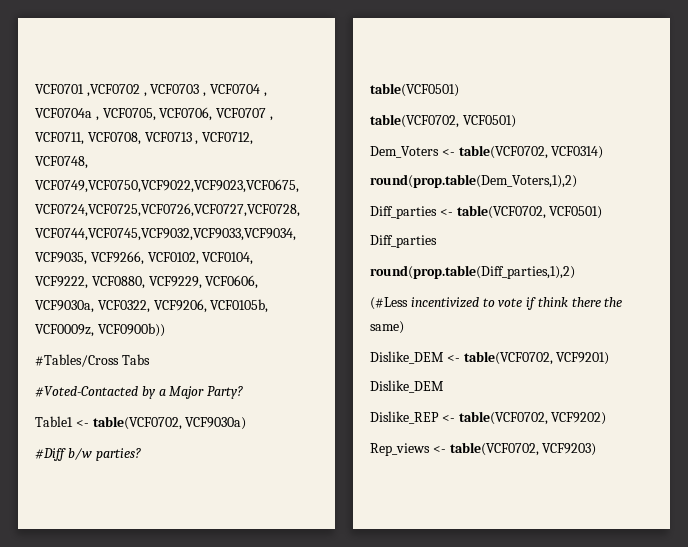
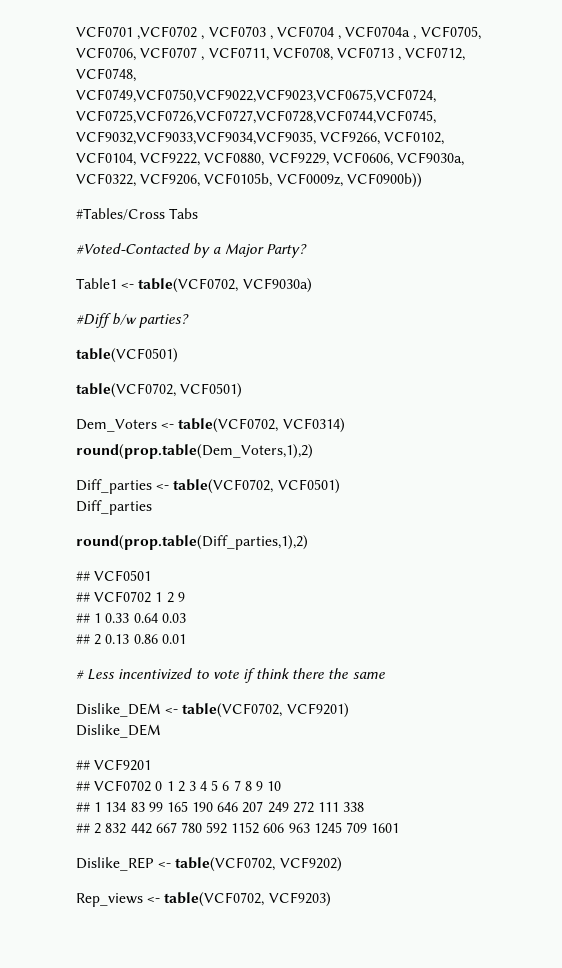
- (#Less incentivized to vote if think there the same)
+ ## VCF0501
+ ## VCF0702 1 2 9
+ ## 1 0.33 0.64 0.03
+ ## 2 0.13 0.86 0.01
+ # Less incentivized to vote if think there the same
+ ## VCF9201
+ ## VCF0702 0 1 2 3 4 5 6 7 8 9 10
+ ## 1 134 83 99 165 190 646 207 249 272 111 338
+ ## 2 832 442 667 780 592 1152 606 963 1245 709 1601

